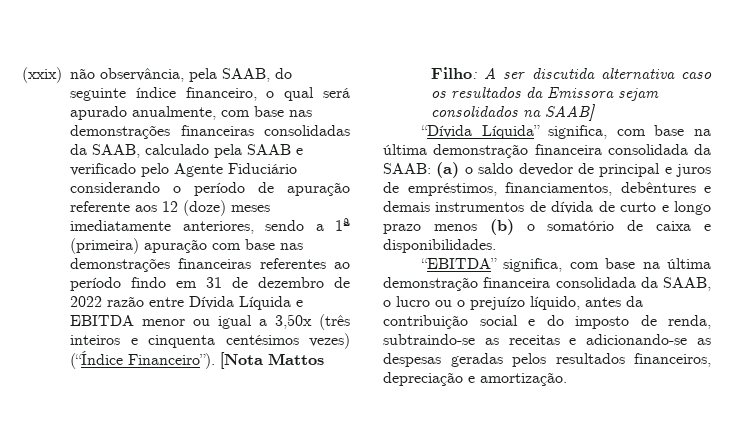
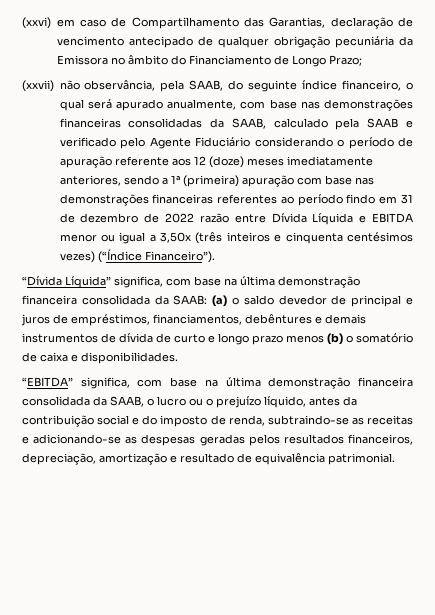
- (xxix) não observância, pela SAAB, do seguinte índice financeiro, o qual será apurado anualmente, com base nas demonstrações financeiras consolidadas da SAAB, calculado pela SAAB e verificado pelo Agente Fiduciário considerando o período de apuração referente aos 12 (doze) meses imediatamente anteriores, sendo a 1ª (primeira) apuração com base nas demonstrações financeiras referentes ao período findo em 31 de dezembro de 2022 razão entre Dívida Líquida e EBITDA menor ou igual a 3,50x (três inteiros e cinquenta centésimos vezes) (“Índice Financeiro”). [Nota Mattos Filho: A ser discutida alternativa caso os resultados da Emissora sejam consolidados na SAAB]
+ (xxvi) em caso de Compartilhamento das Garantias, declaração de vencimento antecipado de qualquer obrigação pecuniária da Emissora no âmbito do Financiamento de Longo Prazo;
+ (xxvii) não observância, pela SAAB, do seguinte índice financeiro, o qual será apurado anualmente, com base nas demonstrações financeiras consolidadas da SAAB, calculado pela SAAB e verificado pelo Agente Fiduciário considerando o período de apuração referente aos 12 (doze) meses imediatamente anteriores, sendo a 1ª (primeira) apuração com base nas demonstrações financeiras referentes ao período findo em 31 de dezembro de 2022 razão entre Dívida Líquida e EBITDA menor ou igual a 3,50x (três inteiros e cinquenta centésimos vezes) (“Índice Financeiro”).
- “EBITDA” significa, com base na última demonstração financeira consolidada da SAAB, o lucro ou o prejuízo líquido, antes da contribuição social e do imposto de renda, subtraindo-se as receitas e adicionando-se as despesas geradas pelos resultados financeiros, depreciação e amortização.
+ “EBITDA” significa, com base na última demonstração financeira consolidada da SAAB, o lucro ou o prejuízo líquido, antes da contribuição social e do imposto de renda, subtraindo-se as receitas e adicionando-se as despesas geradas pelos resultados financeiros, depreciação, amortização e resultado de equivalência patrimonial.

